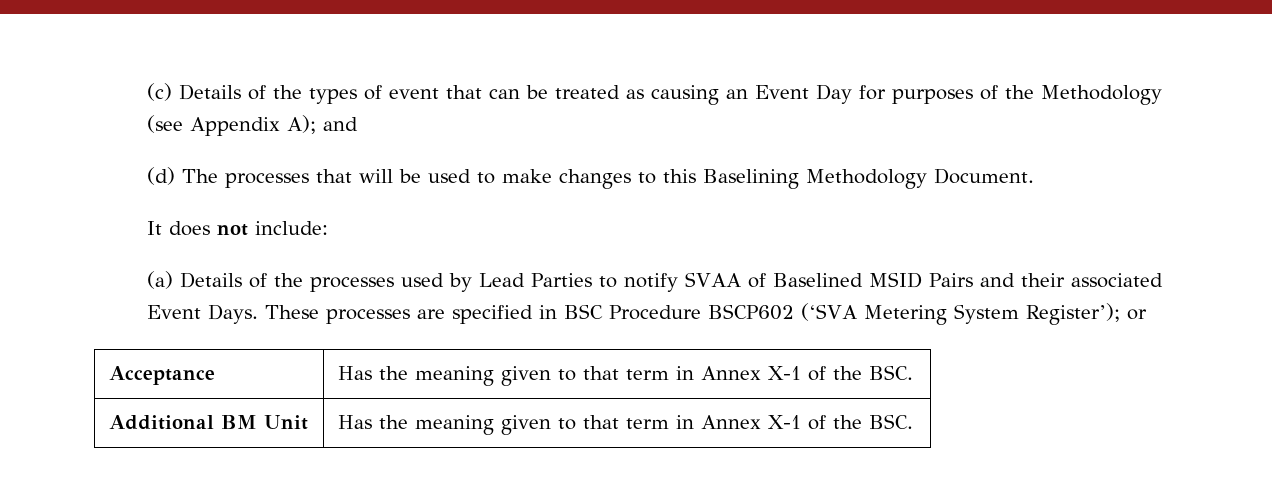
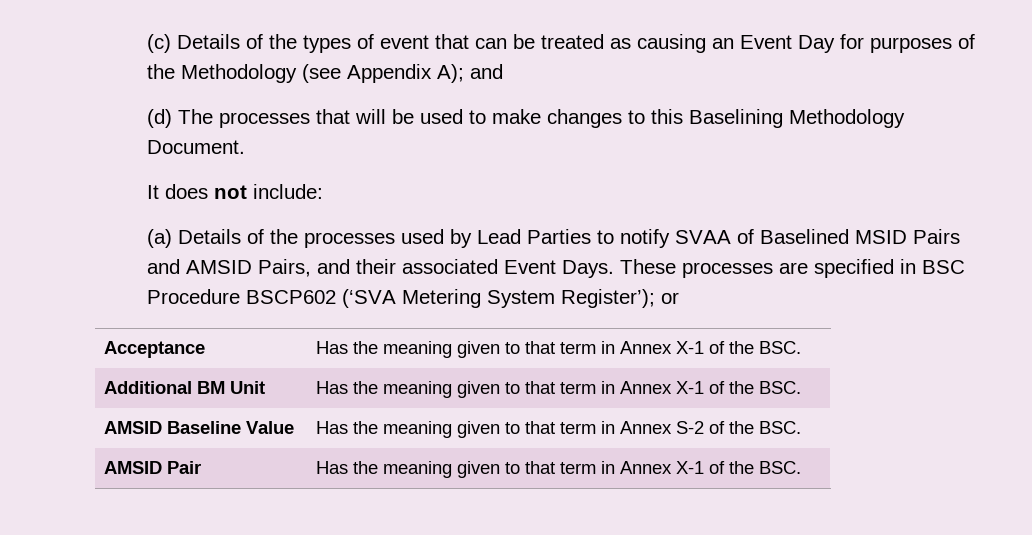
- (a) Details of the processes used by Lead Parties to notify SVAA of Baselined MSID Pairs and their associated Event Days.
+ (a) Details of the processes used by Lead Parties to notify SVAA of Baselined MSID Pairs and AMSID Pairs, and their associated Event Days.
+ AMSID Baseline Value | Has the meaning given to that term in Annex S-2 of the BSC.
+ AMSID Pair | Has the meaning given to that term in Annex X-1 of the BSC.

